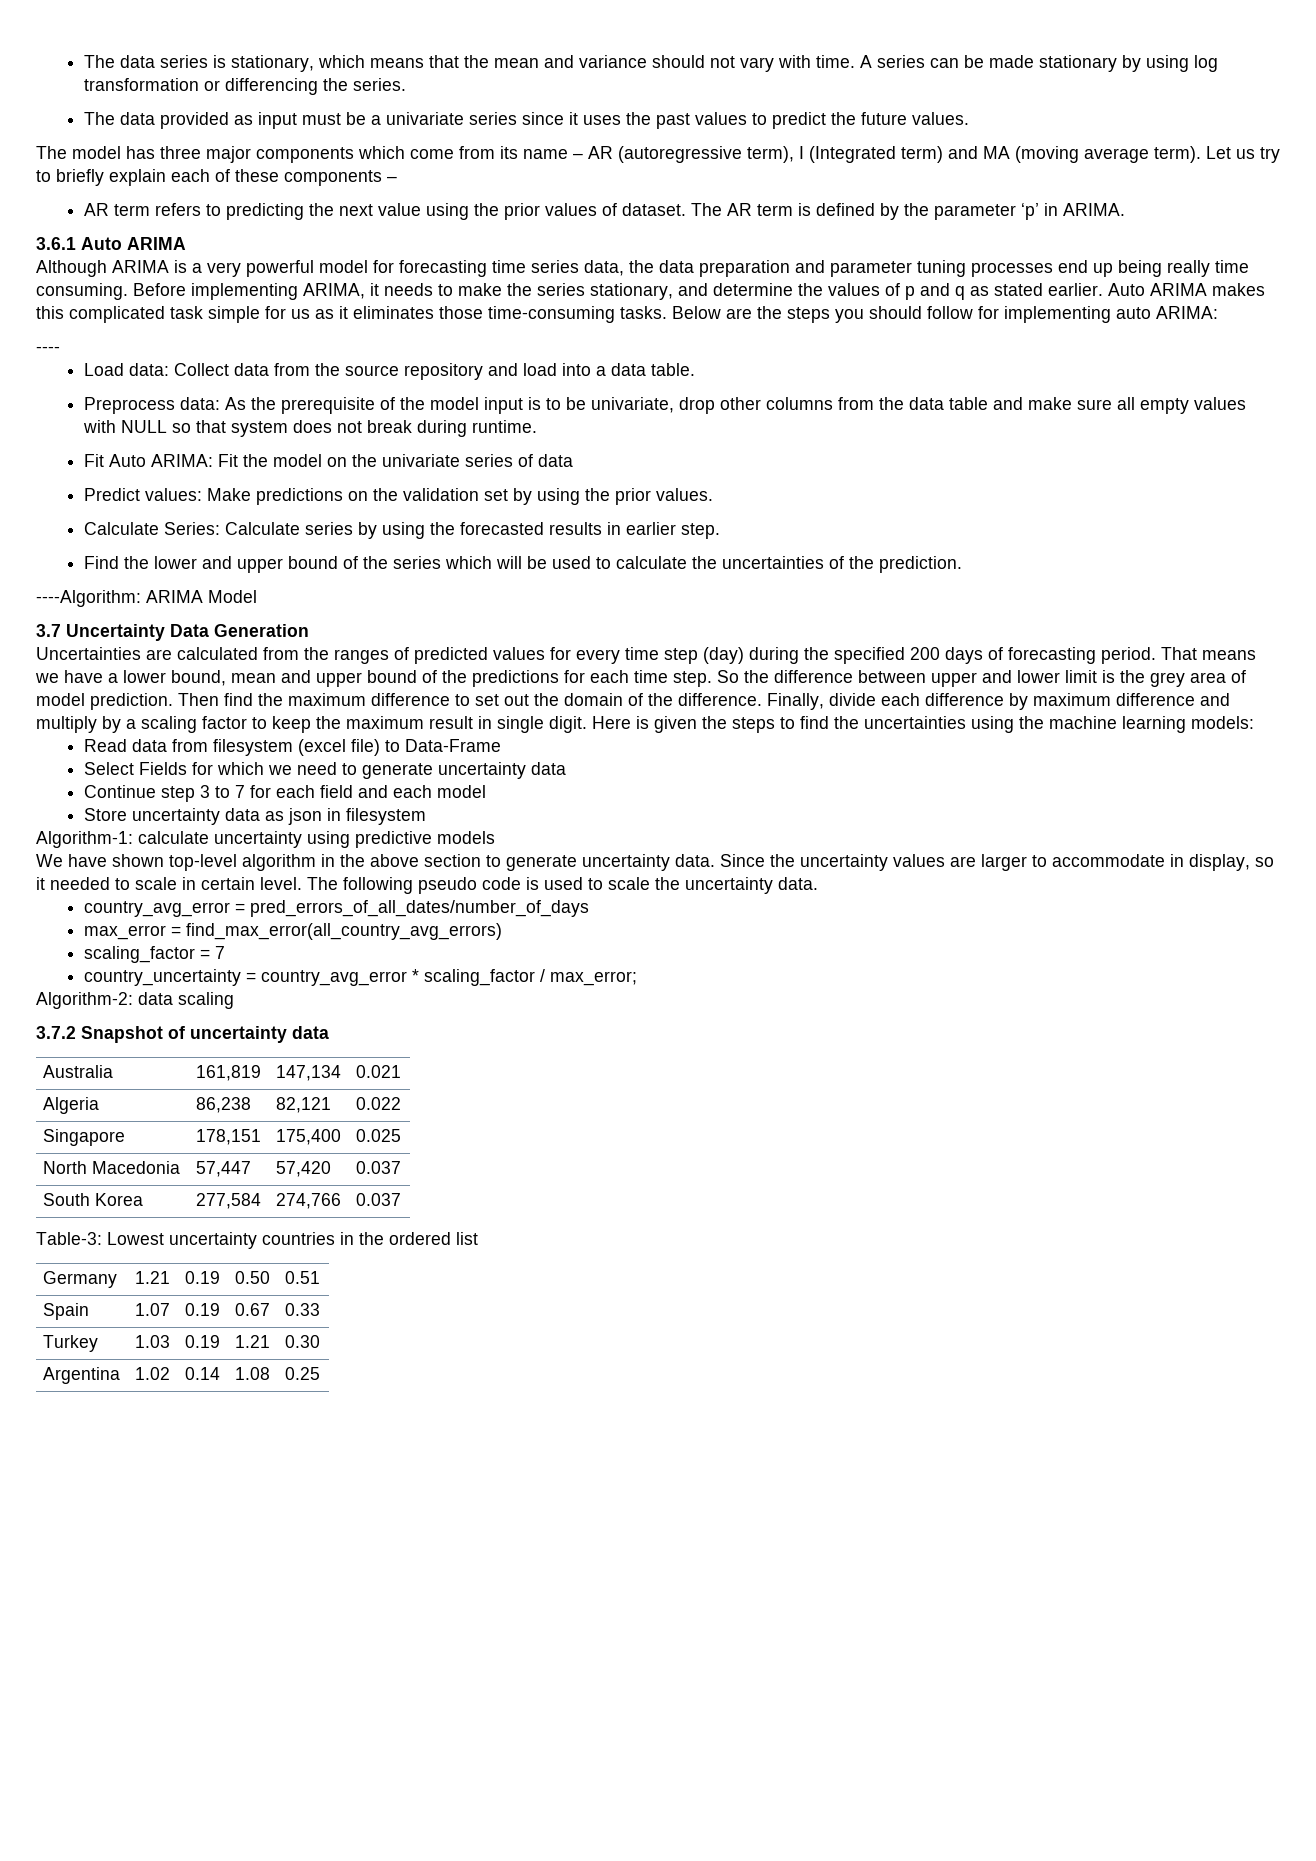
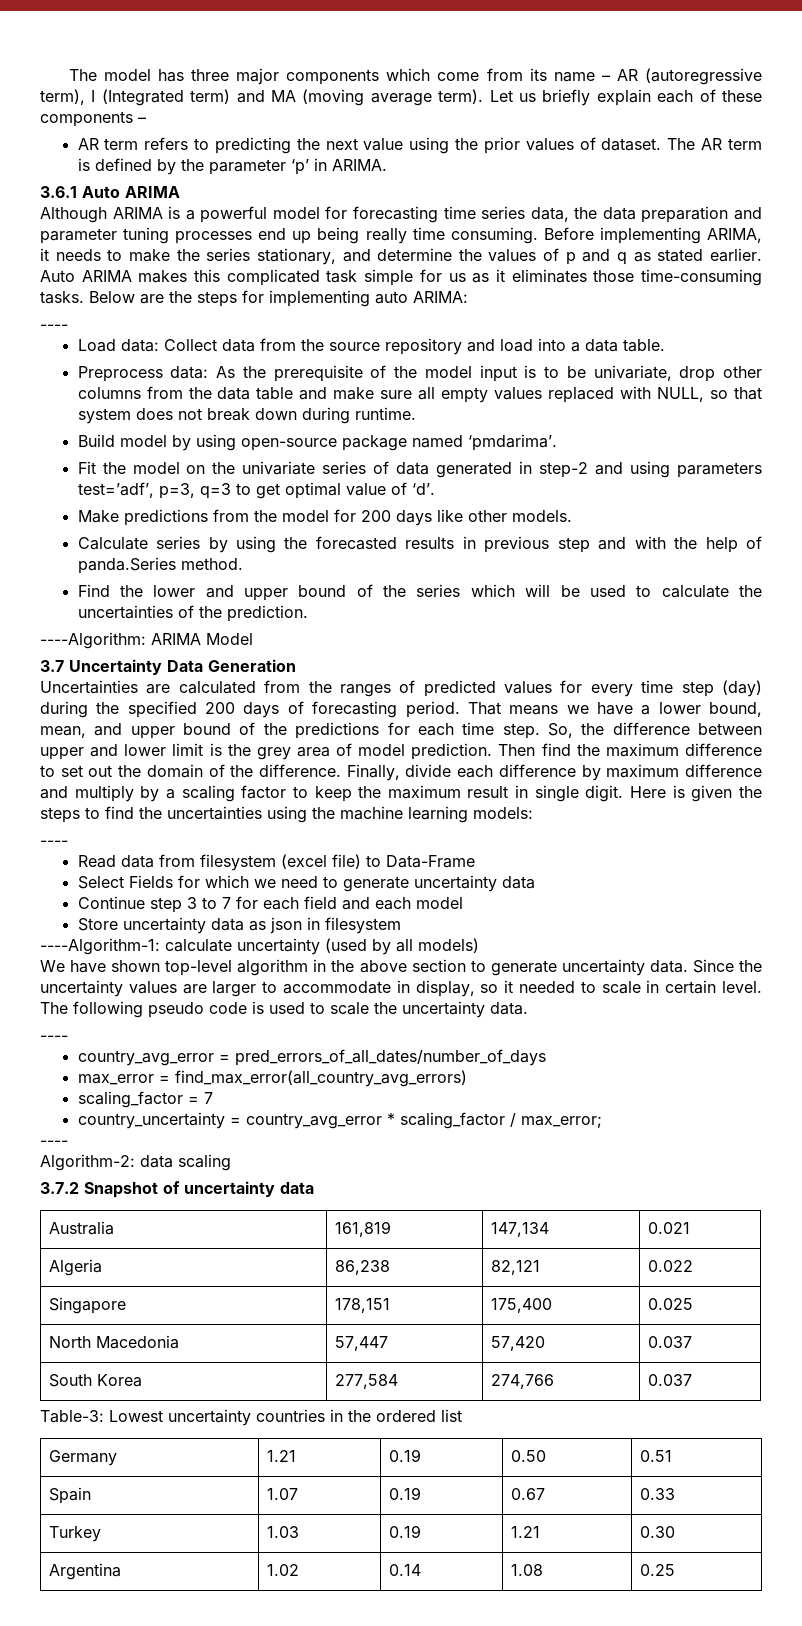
- The data series is stationary, which means that the mean and variance should not vary with time. A series can be made stationary by using log transformation or differencing the series.
- The data provided as input must be a univariate series since it uses the past values to predict the future values.
- Let us try to briefly explain each of these components –
+ Let us briefly explain each of these components –
- Although ARIMA is a very powerful model for forecasting time series data, the data preparation and parameter tuning processes end up being really time consuming.
+ Although ARIMA is a powerful model for forecasting time series data, the data preparation and parameter tuning processes end up being really time consuming.
- Below are the steps you should follow for implementing auto ARIMA:
+ Below are the steps for implementing auto ARIMA:
- Preprocess data: As the prerequisite of the model input is to be univariate, drop other columns from the data table and make sure all empty values with NULL so that system does not break during runtime.
+ Preprocess data: As the prerequisite of the model input is to be univariate, drop other columns from the data table and make sure all empty values replaced with NULL, so that system does not break down during runtime.
- Fit Auto ARIMA: Fit the model on the univariate series of data
- Predict values: Make predictions on the validation set by using the prior values.
- Calculate Series: Calculate series by using the forecasted results in earlier step.
+ Build model by using open-source package named ‘pmdarima’.
+ Fit the model on the univariate series of data generated in step-2 and using parameters test=’adf’, p=3, q=3 to get optimal value of ‘d’.
+ Make predictions from the model for 200 days like other models.
+ Calculate series by using the forecasted results in previous step and with the help of panda.Series method.
- That means we have a lower bound, mean and upper bound of the predictions for each time step.
+ That means we have a lower bound, mean, and upper bound of the predictions for each time step.
- So the difference between upper and lower limit is the grey area of model prediction.
+ So, the difference between upper and lower limit is the grey area of model prediction.
  Here is given the steps to find the uncertainties using the machine learning models:
+ ----
- Algorithm-1: calculate uncertainty using predictive models
+ ----Algorithm-1: calculate uncertainty (used by all models)
  The following pseudo code is used to scale the uncertainty data.
+ ----
  country_uncertainty = country_avg_error * scaling_factor / max_error;
+ ----

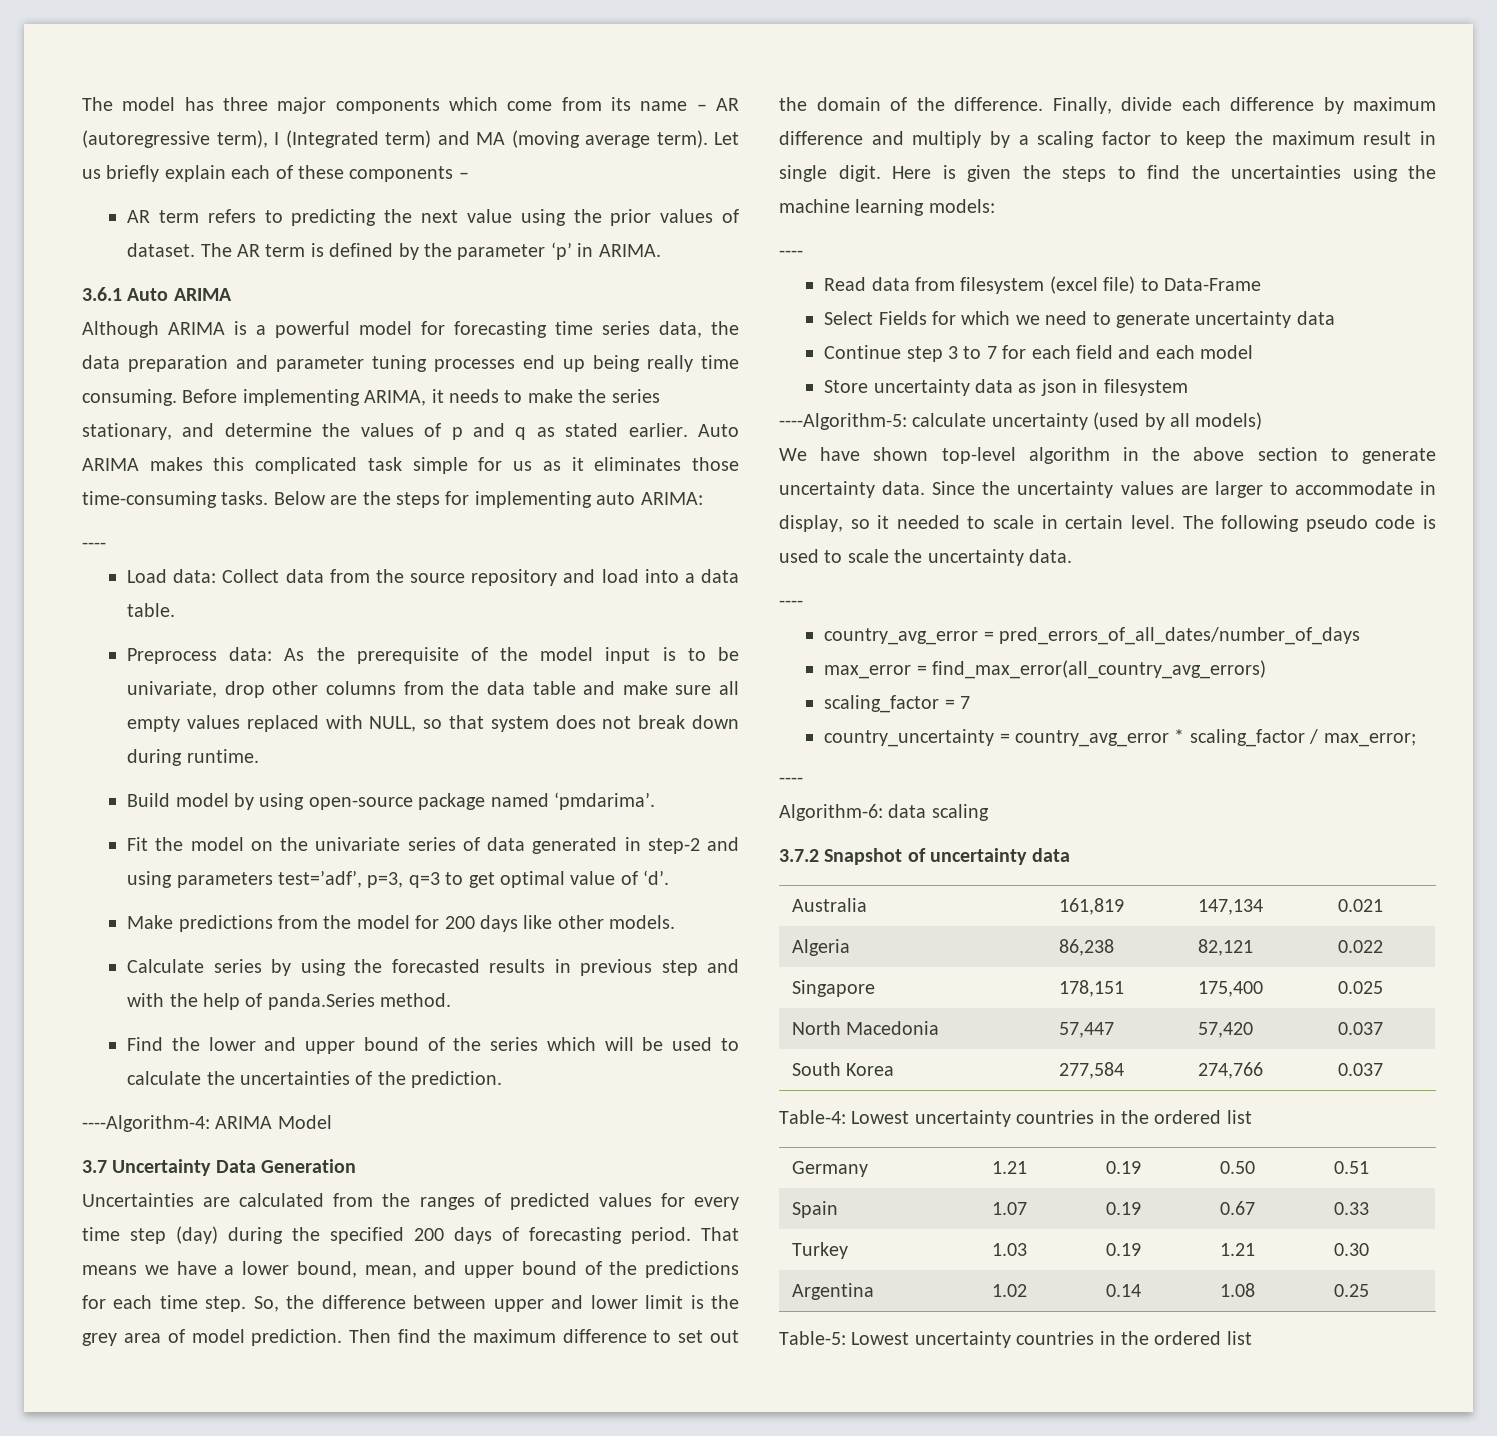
- ----Algorithm: ARIMA Model
+ ----Algorithm-4: ARIMA Model
- ----Algorithm-1: calculate uncertainty (used by all models)
+ ----Algorithm-5: calculate uncertainty (used by all models)
- Algorithm-2: data scaling
+ Algorithm-6: data scaling
- Table-3: Lowest uncertainty countries in the ordered list
+ Table-4: Lowest uncertainty countries in the ordered list
+ Table-5: Lowest uncertainty countries in the ordered list

